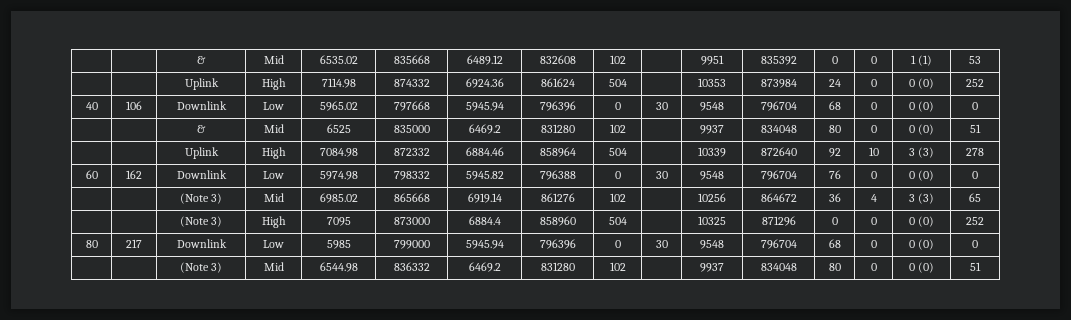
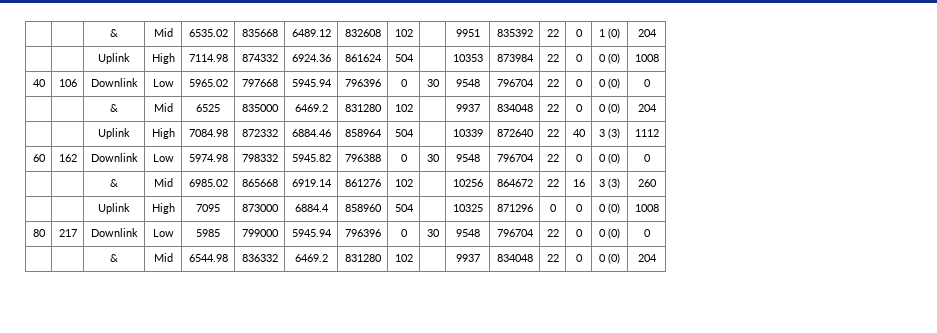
- | | & | Mid | 6535.02 | 835668 | 6489.12 | 832608 | 102 | | 9951 | 835392 | 0 | 0 | 1 (1) | 53
+ | | & | Mid | 6535.02 | 835668 | 6489.12 | 832608 | 102 | | 9951 | 835392 | 22 | 0 | 1 (0) | 204
- | | Uplink | High | 7114.98 | 874332 | 6924.36 | 861624 | 504 | | 10353 | 873984 | 24 | 0 | 0 (0) | 252
+ | | Uplink | High | 7114.98 | 874332 | 6924.36 | 861624 | 504 | | 10353 | 873984 | 22 | 0 | 0 (0) | 1008
- 40 | 106 | Downlink | Low | 5965.02 | 797668 | 5945.94 | 796396 | 0 | 30 | 9548 | 796704 | 68 | 0 | 0 (0) | 0
+ 40 | 106 | Downlink | Low | 5965.02 | 797668 | 5945.94 | 796396 | 0 | 30 | 9548 | 796704 | 22 | 0 | 0 (0) | 0
- | | & | Mid | 6525 | 835000 | 6469.2 | 831280 | 102 | | 9937 | 834048 | 80 | 0 | 0 (0) | 51
+ | | & | Mid | 6525 | 835000 | 6469.2 | 831280 | 102 | | 9937 | 834048 | 22 | 0 | 0 (0) | 204
- | | Uplink | High | 7084.98 | 872332 | 6884.46 | 858964 | 504 | | 10339 | 872640 | 92 | 10 | 3 (3) | 278
+ | | Uplink | High | 7084.98 | 872332 | 6884.46 | 858964 | 504 | | 10339 | 872640 | 22 | 40 | 3 (3) | 1112
- 60 | 162 | Downlink | Low | 5974.98 | 798332 | 5945.82 | 796388 | 0 | 30 | 9548 | 796704 | 76 | 0 | 0 (0) | 0
- | | (Note 3) | Mid | 6985.02 | 865668 | 6919.14 | 861276 | 102 | | 10256 | 864672 | 36 | 4 | 3 (3) | 65
- | | (Note 3) | High | 7095 | 873000 | 6884.4 | 858960 | 504 | | 10325 | 871296 | 0 | 0 | 0 (0) | 252
+ 60 | 162 | Downlink | Low | 5974.98 | 798332 | 5945.82 | 796388 | 0 | 30 | 9548 | 796704 | 22 | 0 | 0 (0) | 0
+ | | & | Mid | 6985.02 | 865668 | 6919.14 | 861276 | 102 | | 10256 | 864672 | 22 | 16 | 3 (3) | 260
+ | | Uplink | High | 7095 | 873000 | 6884.4 | 858960 | 504 | | 10325 | 871296 | 0 | 0 | 0 (0) | 1008
- 80 | 217 | Downlink | Low | 5985 | 799000 | 5945.94 | 796396 | 0 | 30 | 9548 | 796704 | 68 | 0 | 0 (0) | 0
- | | (Note 3) | Mid | 6544.98 | 836332 | 6469.2 | 831280 | 102 | | 9937 | 834048 | 80 | 0 | 0 (0) | 51
+ 80 | 217 | Downlink | Low | 5985 | 799000 | 5945.94 | 796396 | 0 | 30 | 9548 | 796704 | 22 | 0 | 0 (0) | 0
+ | | & | Mid | 6544.98 | 836332 | 6469.2 | 831280 | 102 | | 9937 | 834048 | 22 | 0 | 0 (0) | 204

